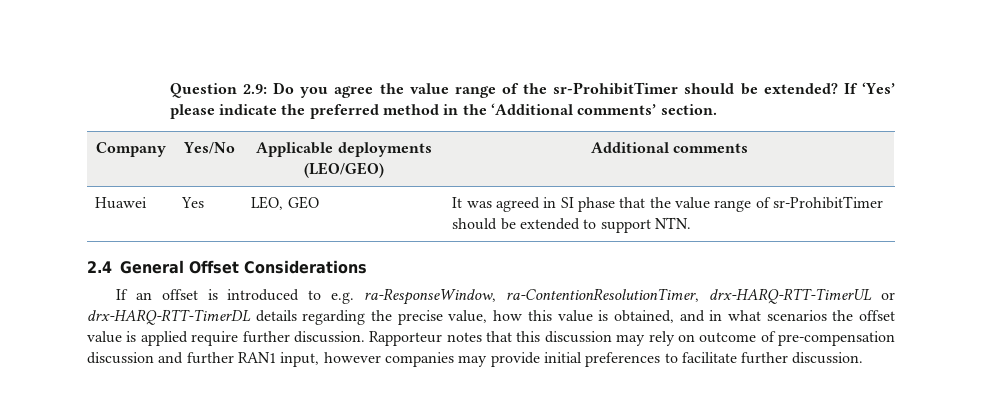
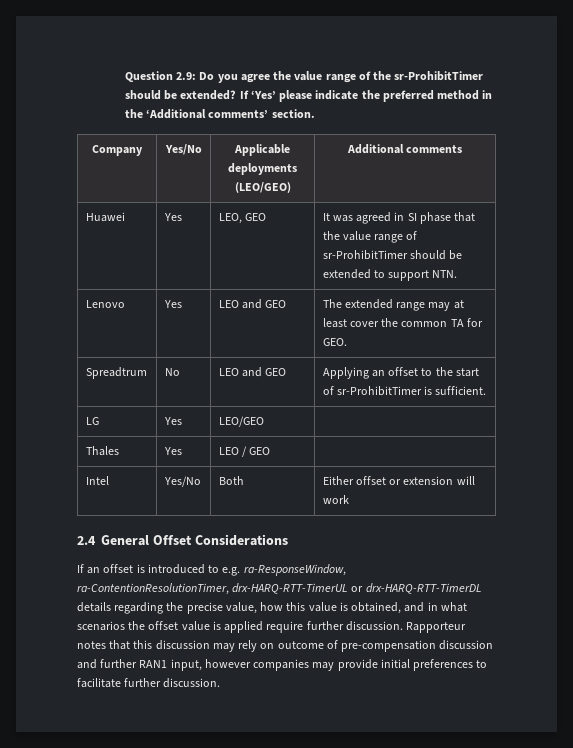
+ Lenovo | Yes | LEO and GEO | The extended range may at least cover the common TA for GEO.
+ Spreadtrum | No | LEO and GEO | Applying an offset to the start of sr-ProhibitTimer is sufficient.
+ LG | Yes | LEO/GEO |
+ Thales | Yes | LEO / GEO |
+ Intel | Yes/No | Both | Either offset or extension will work

